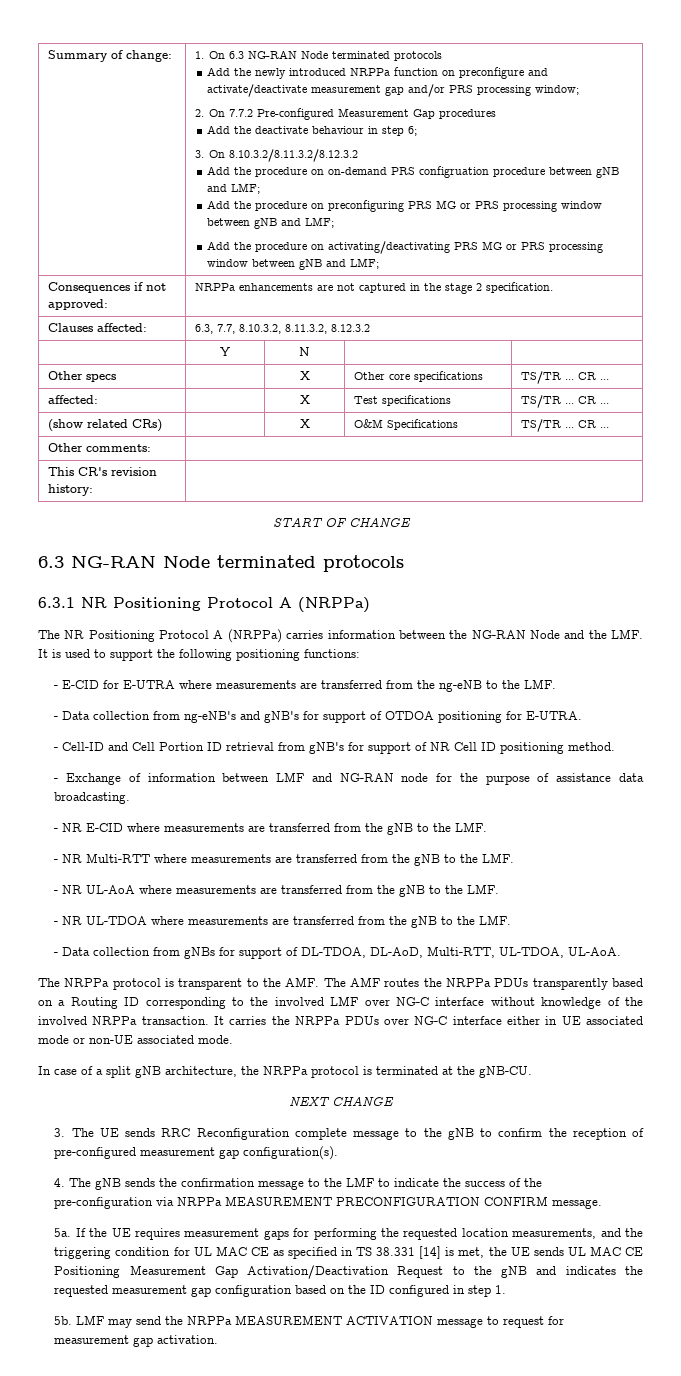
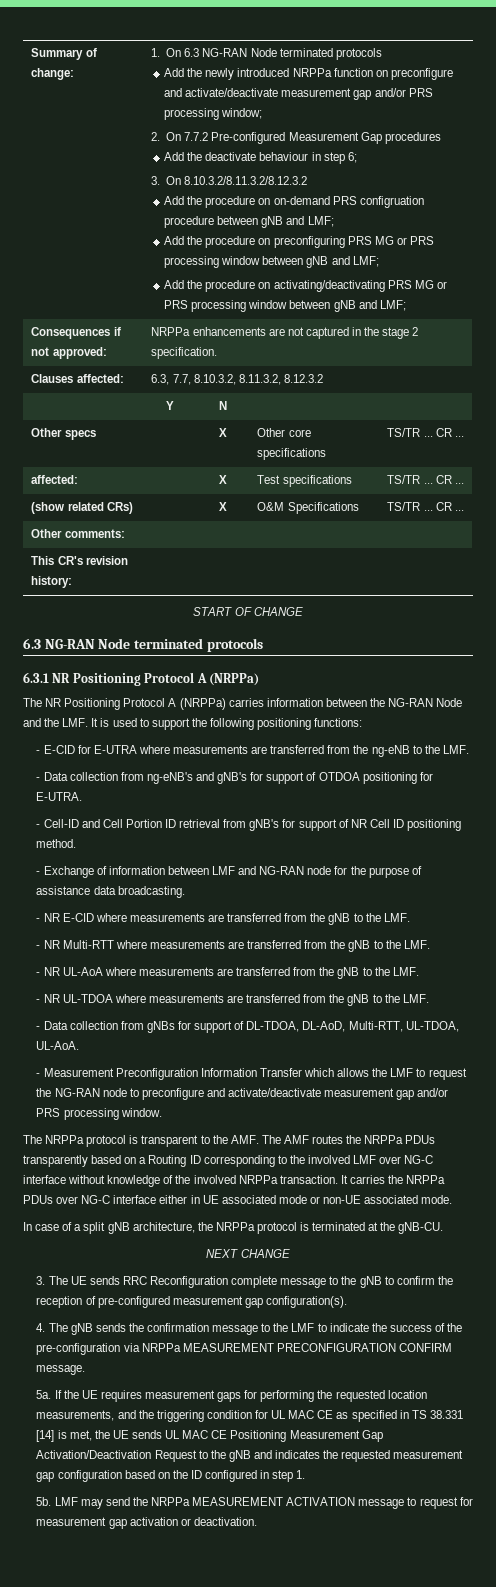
+ - Measurement Preconfiguration Information Transfer which allows the LMF to request the NG-RAN node to preconfigure and activate/deactivate measurement gap and/or PRS processing window.
- LMF may send the NRPPa MEASUREMENT ACTIVATION message to request for measurement gap activation.
+ LMF may send the NRPPa MEASUREMENT ACTIVATION message to request for measurement gap activation or deactivation.

